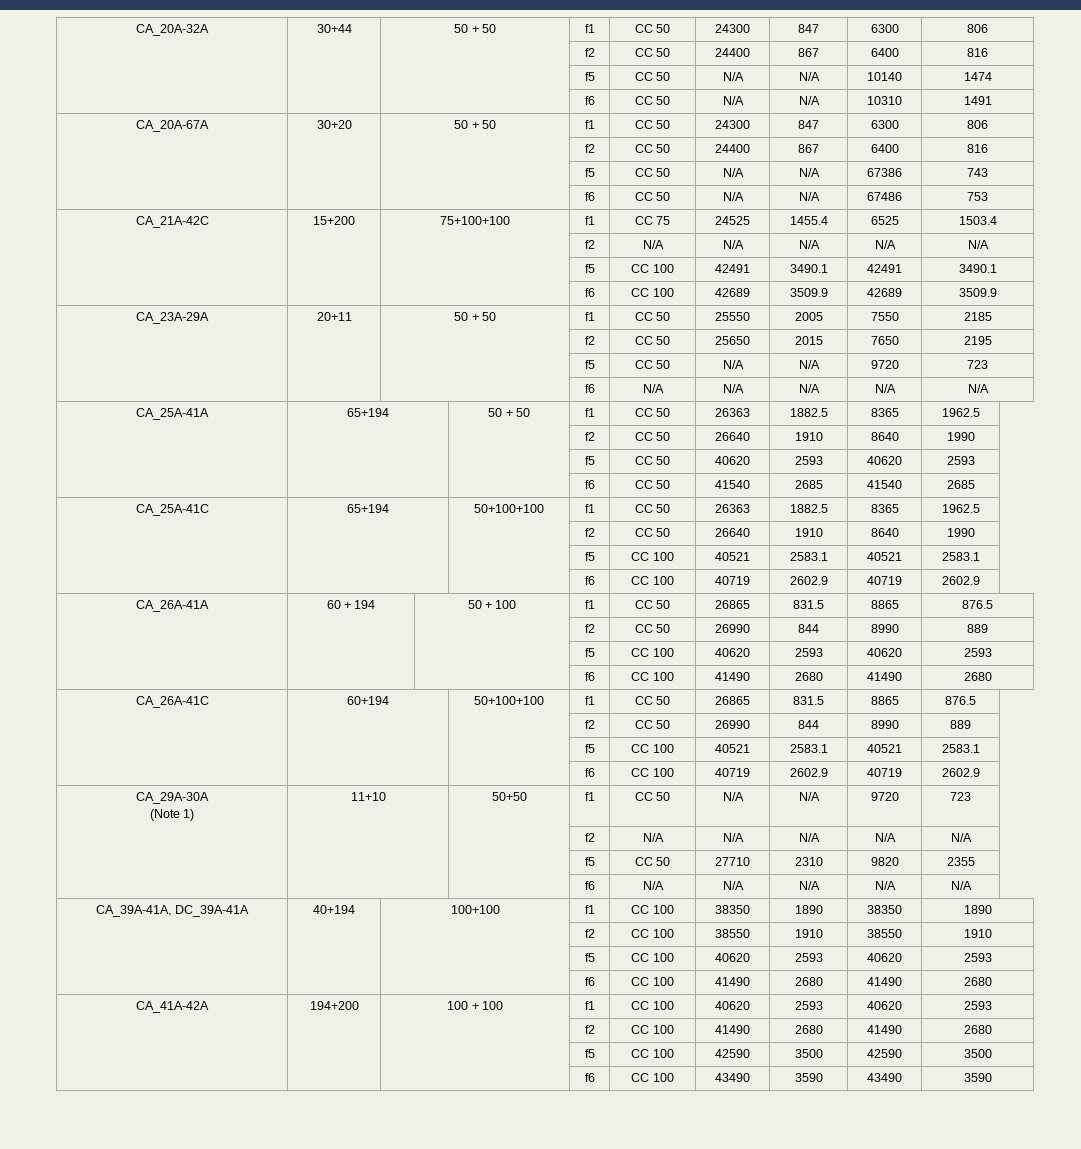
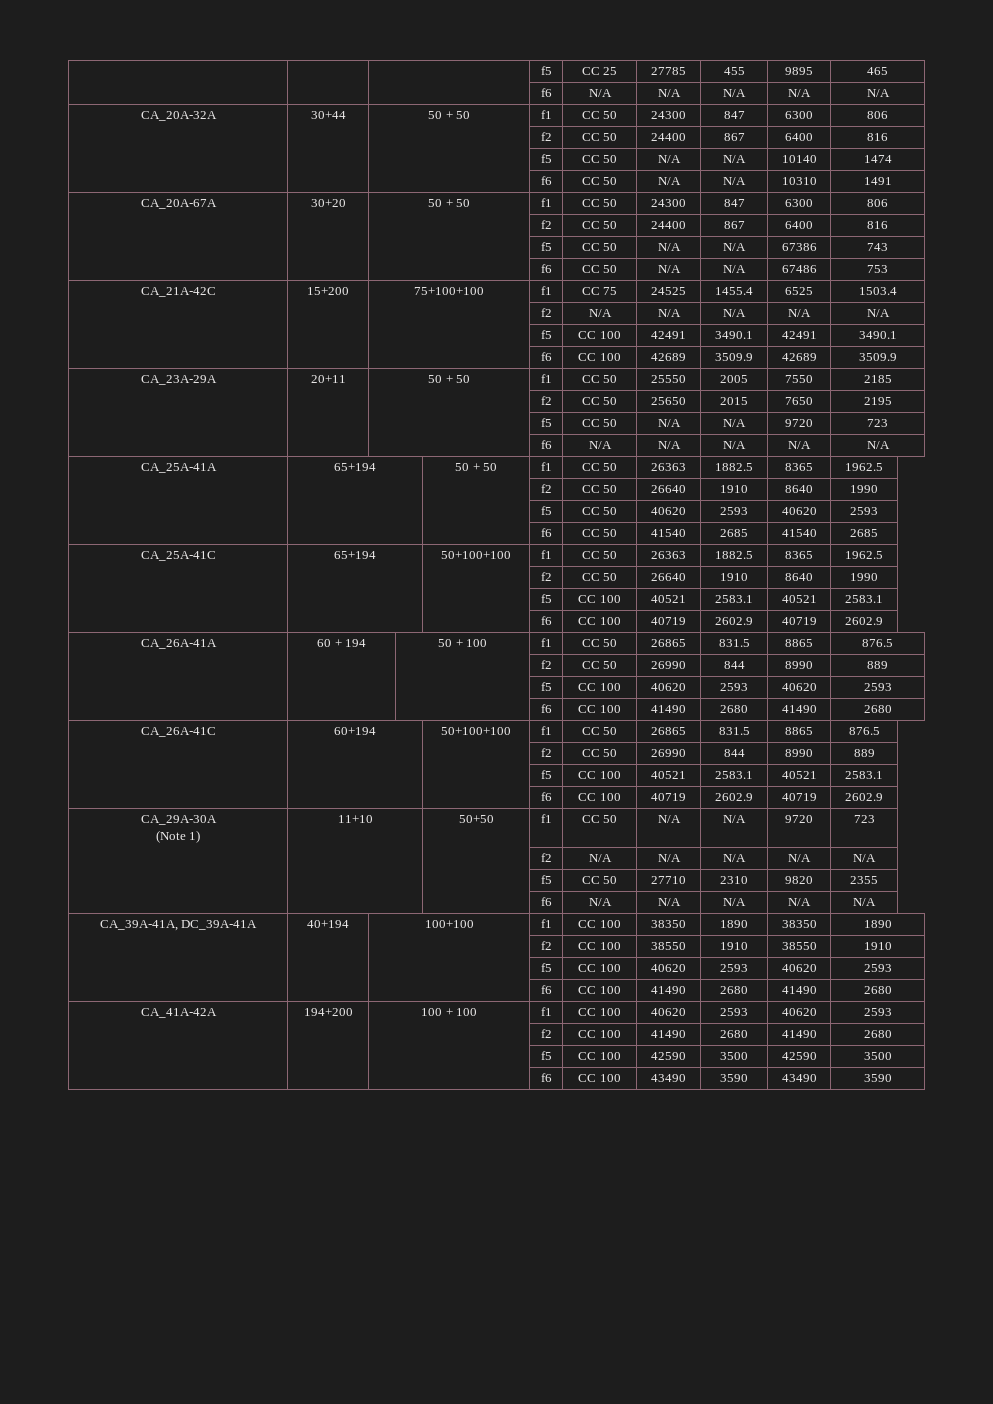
+ | | | f5 | CC 25 | 27785 | 455 | 9895 | 465
+ | | | f6 | N/A | N/A | N/A | N/A | N/A

